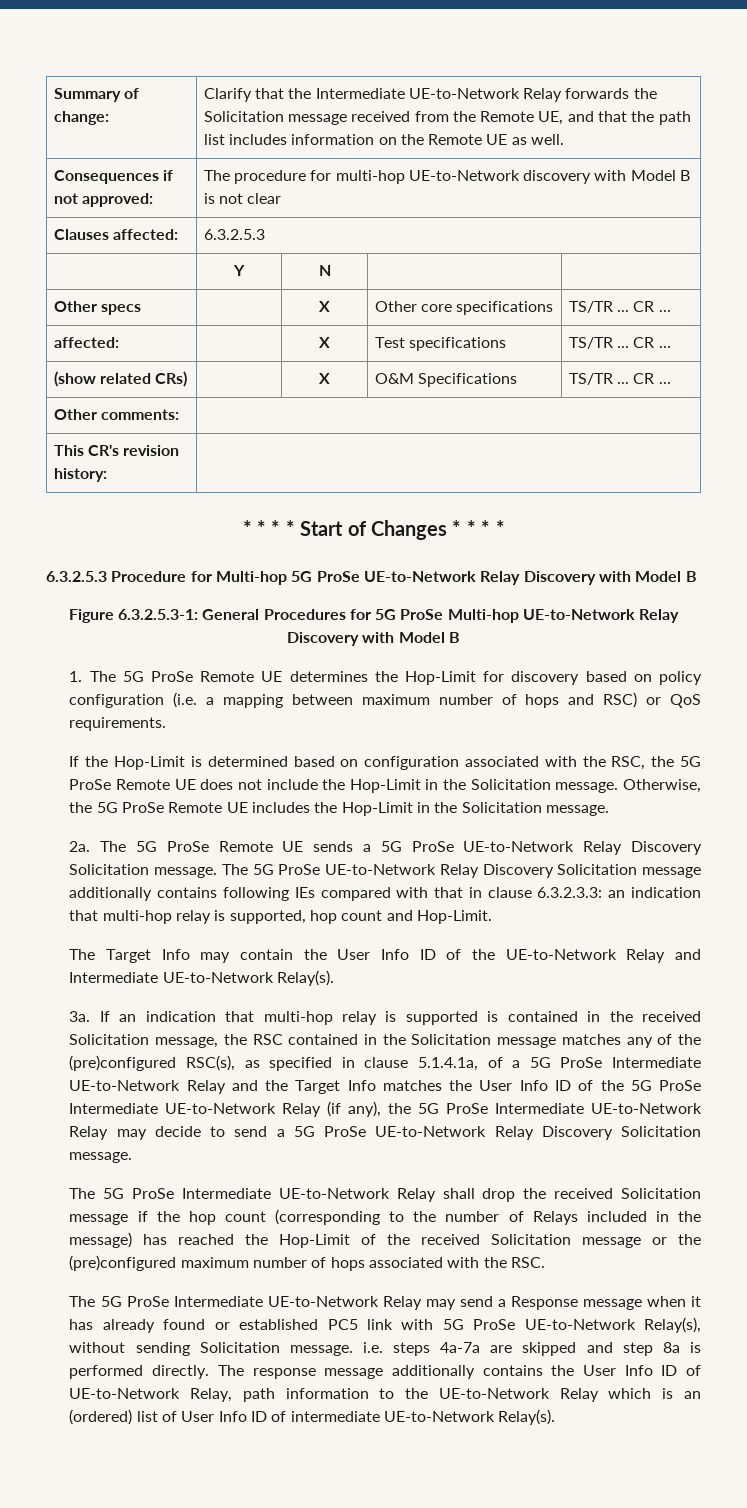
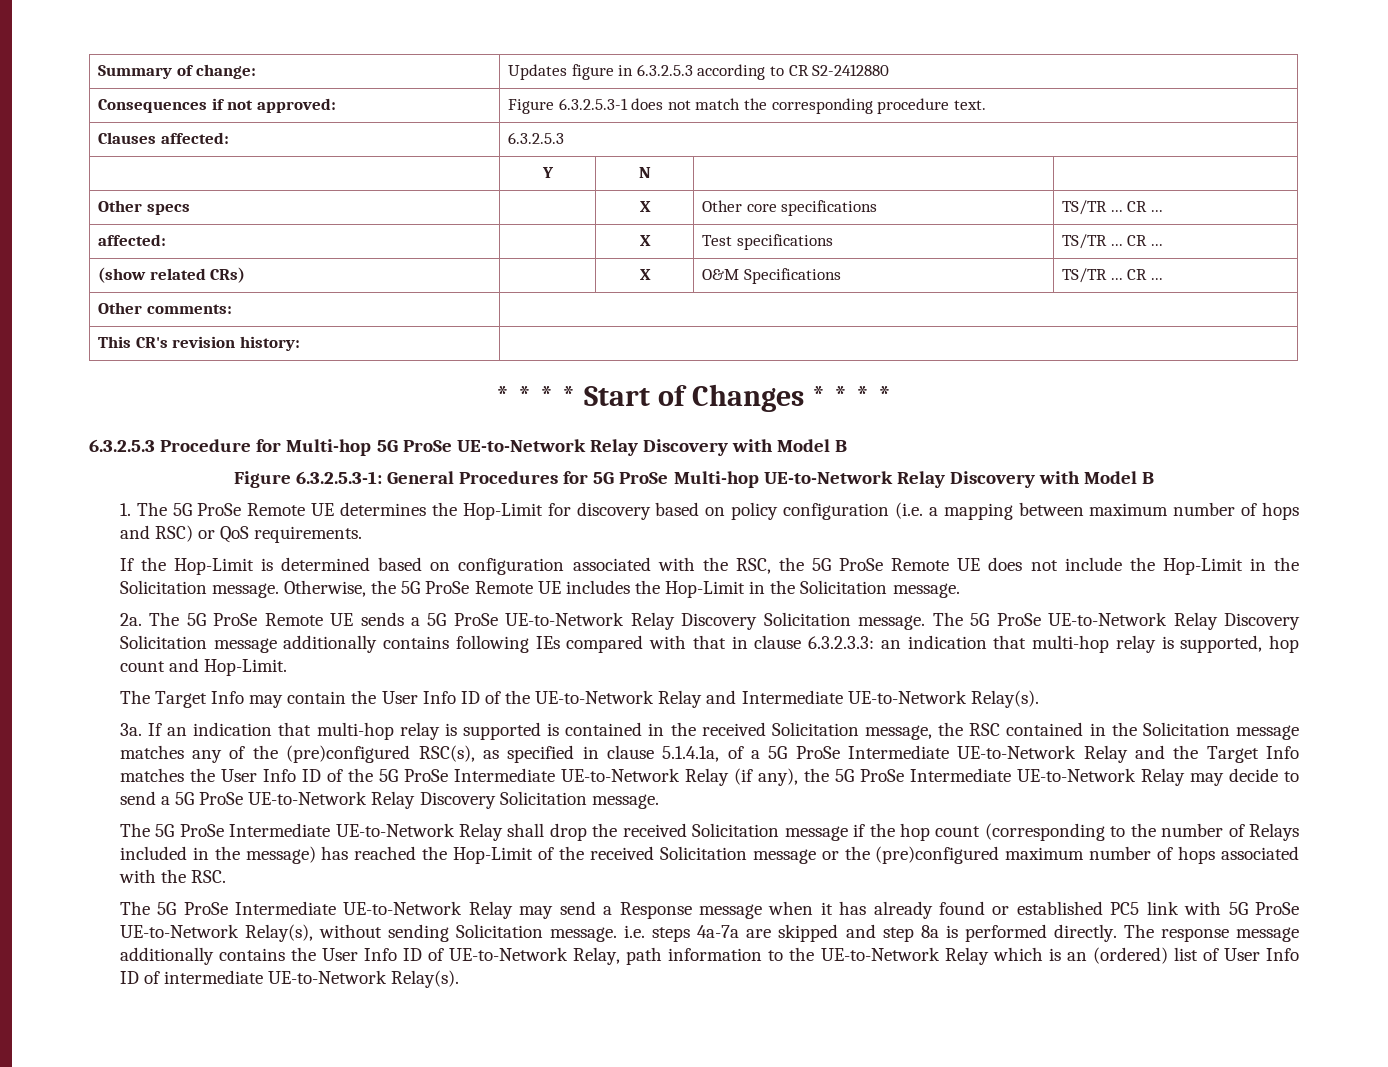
- Summary of change: | Clarify that the Intermediate UE-to-Network Relay forwards the Solicitation message received from the Remote UE, and that the path list includes information on the Remote UE as well.
- Consequences if not approved: | The procedure for multi-hop UE-to-Network discovery with Model B is not clear
+ Summary of change: | Updates figure in 6.3.2.5.3 according to CR S2-2412880
+ Consequences if not approved: | Figure 6.3.2.5.3-1 does not match the corresponding procedure text.

